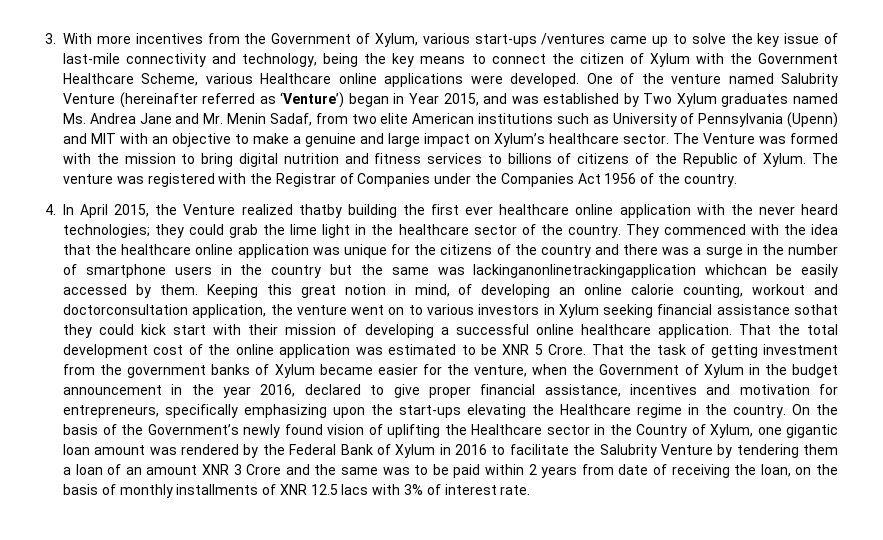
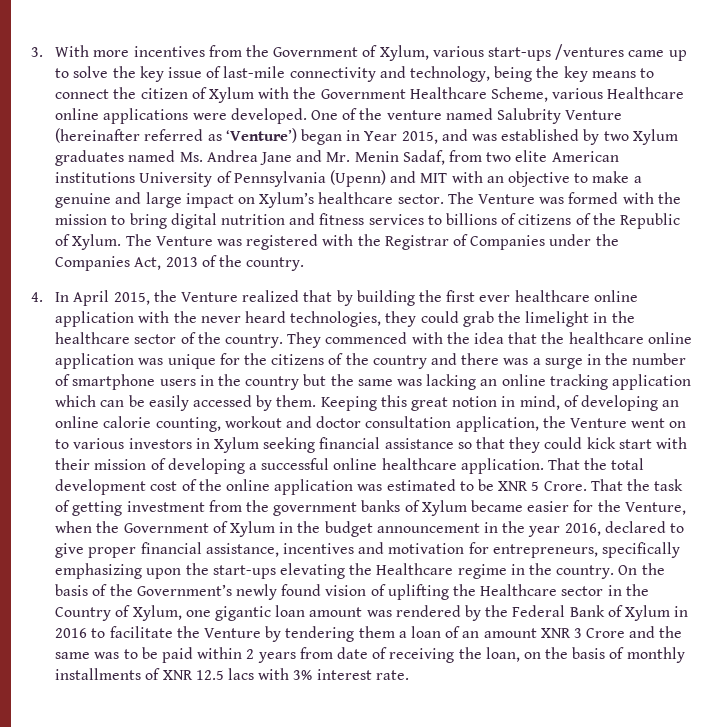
- One of the venture named Salubrity Venture (hereinafter referred as ‘Venture’) began in Year 2015, and was established by Two Xylum graduates named Ms. Andrea Jane and Mr. Menin Sadaf, from two elite American institutions such as University of Pennsylvania (Upenn) and MIT with an objective to make a genuine and large impact on Xylum’s healthcare sector.
+ One of the venture named Salubrity Venture (hereinafter referred as ‘Venture’) began in Year 2015, and was established by two Xylum graduates named Ms. Andrea Jane and Mr. Menin Sadaf, from two elite American institutions University of Pennsylvania (Upenn) and MIT with an objective to make a genuine and large impact on Xylum’s healthcare sector.
- The venture was registered with the Registrar of Companies under the Companies Act 1956 of the country.
+ The Venture was registered with the Registrar of Companies under the Companies Act, 2013 of the country.
- 4. In April 2015, the Venture realized thatby building the first ever healthcare online application with the never heard technologies; they could grab the lime light in the healthcare sector of the country.
+ 4. In April 2015, the Venture realized that by building the first ever healthcare online application with the never heard technologies, they could grab the limelight in the healthcare sector of the country.
- They commenced with the idea that the healthcare online application was unique for the citizens of the country and there was a surge in the number of smartphone users in the country but the same was lackinganonlinetrackingapplication whichcan be easily accessed by them.
+ They commenced with the idea that the healthcare online application was unique for the citizens of the country and there was a surge in the number of smartphone users in the country but the same was lacking an online tracking application which can be easily accessed by them.
- Keeping this great notion in mind, of developing an online calorie counting, workout and doctorconsultation application, the venture went on to various investors in Xylum seeking financial assistance sothat they could kick start with their mission of developing a successful online healthcare application.
+ Keeping this great notion in mind, of developing an online calorie counting, workout and doctor consultation application, the Venture went on to various investors in Xylum seeking financial assistance so that they could kick start with their mission of developing a successful online healthcare application.
- That the task of getting investment from the government banks of Xylum became easier for the venture, when the Government of Xylum in the budget announcement in the year 2016, declared to give proper financial assistance, incentives and motivation for entrepreneurs, specifically emphasizing upon the start-ups elevating the Healthcare regime in the country.
+ That the task of getting investment from the government banks of Xylum became easier for the Venture, when the Government of Xylum in the budget announcement in the year 2016, declared to give proper financial assistance, incentives and motivation for entrepreneurs, specifically emphasizing upon the start-ups elevating the Healthcare regime in the country.
- On the basis of the Government’s newly found vision of uplifting the Healthcare sector in the Country of Xylum, one gigantic loan amount was rendered by the Federal Bank of Xylum in 2016 to facilitate the Salubrity Venture by tendering them a loan of an amount XNR 3 Crore and the same was to be paid within 2 years from date of receiving the loan, on the basis of monthly installments of XNR 12.5 lacs with 3% of interest rate.
+ On the basis of the Government’s newly found vision of uplifting the Healthcare sector in the Country of Xylum, one gigantic loan amount was rendered by the Federal Bank of Xylum in 2016 to facilitate the Venture by tendering them a loan of an amount XNR 3 Crore and the same was to be paid within 2 years from date of receiving the loan, on the basis of monthly installments of XNR 12.5 lacs with 3% interest rate.

